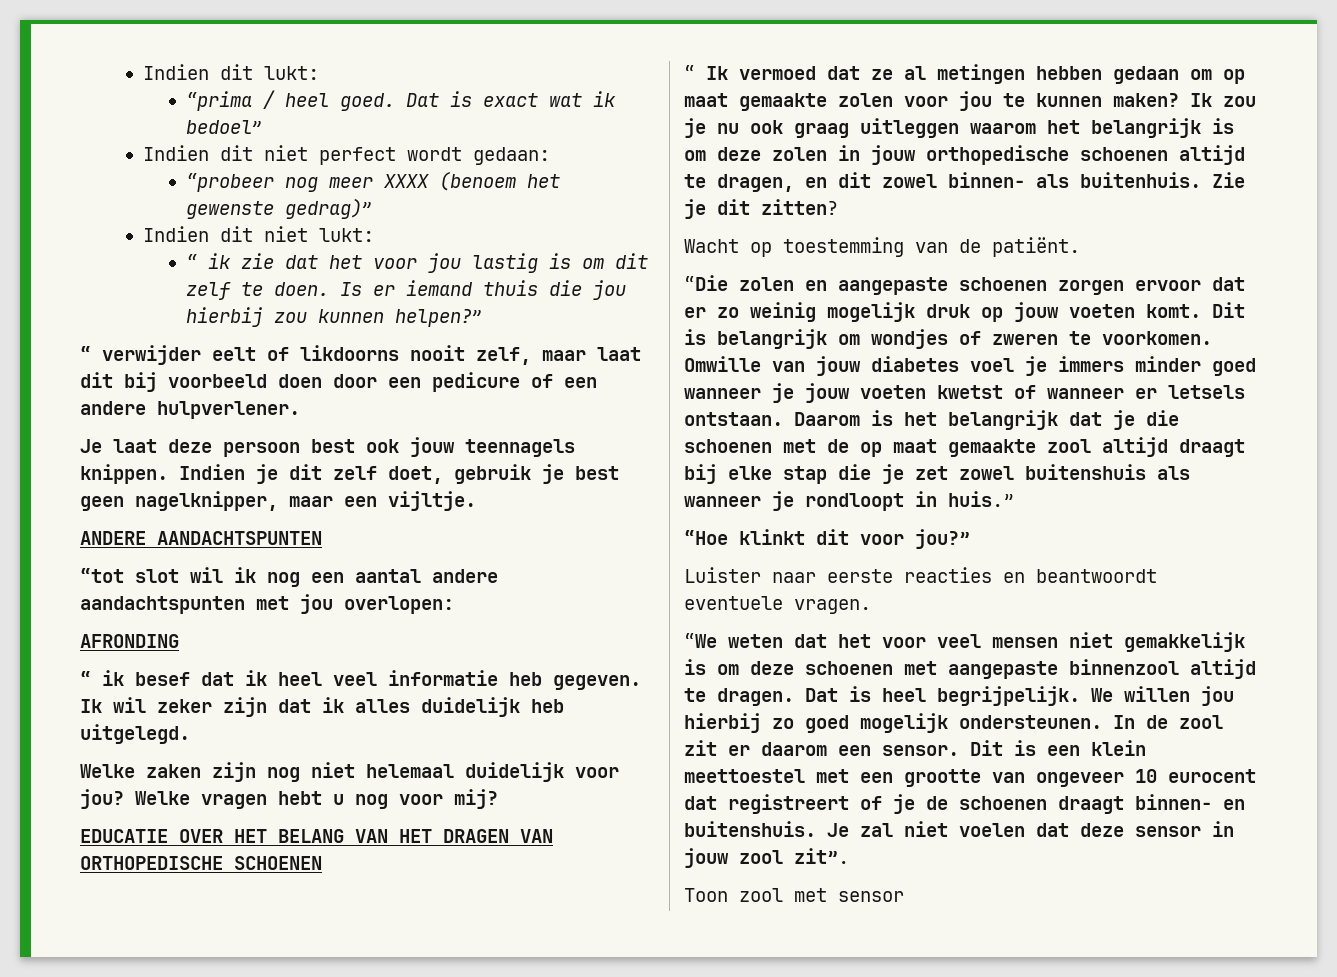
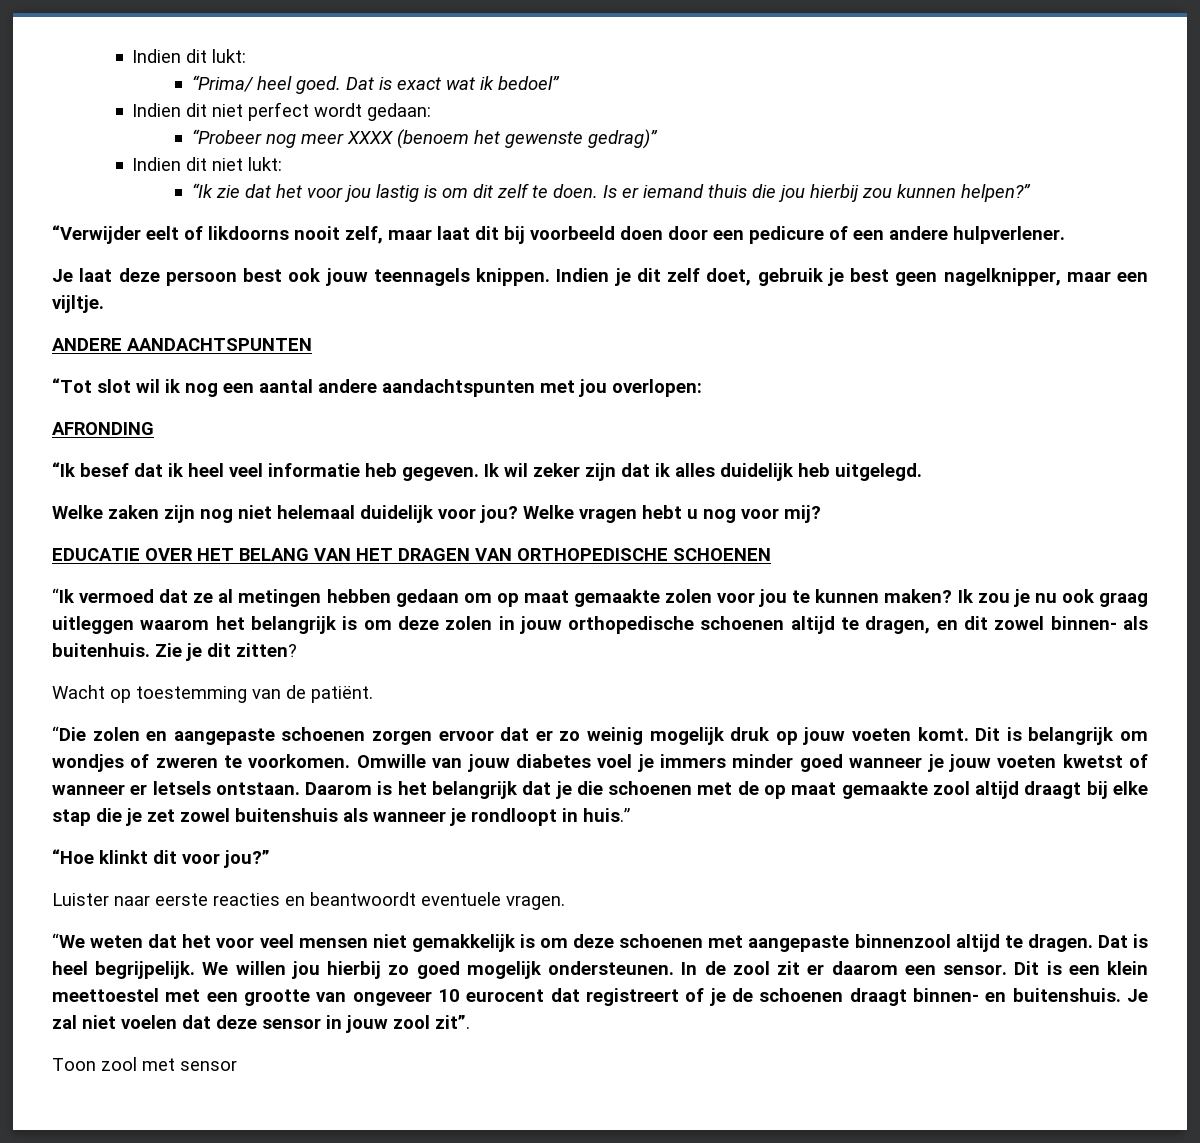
- “prima / heel goed.
+ “Prima/ heel goed.
- “probeer nog meer XXXX (benoem het gewenste gedrag)”
+ “Probeer nog meer XXXX (benoem het gewenste gedrag)”
- “ ik zie dat het voor jou lastig is om dit zelf te doen.
+ “Ik zie dat het voor jou lastig is om dit zelf te doen.
- “ verwijder eelt of likdoorns nooit zelf, maar laat dit bij voorbeeld doen door een pedicure of een andere hulpverlener.
+ “Verwijder eelt of likdoorns nooit zelf, maar laat dit bij voorbeeld doen door een pedicure of een andere hulpverlener.
- “tot slot wil ik nog een aantal andere aandachtspunten met jou overlopen:
+ “Tot slot wil ik nog een aantal andere aandachtspunten met jou overlopen:
- “ ik besef dat ik heel veel informatie heb gegeven.
+ “Ik besef dat ik heel veel informatie heb gegeven.
- “ Ik vermoed dat ze al metingen hebben gedaan om op maat gemaakte zolen voor jou te kunnen maken?
+ “Ik vermoed dat ze al metingen hebben gedaan om op maat gemaakte zolen voor jou te kunnen maken?

